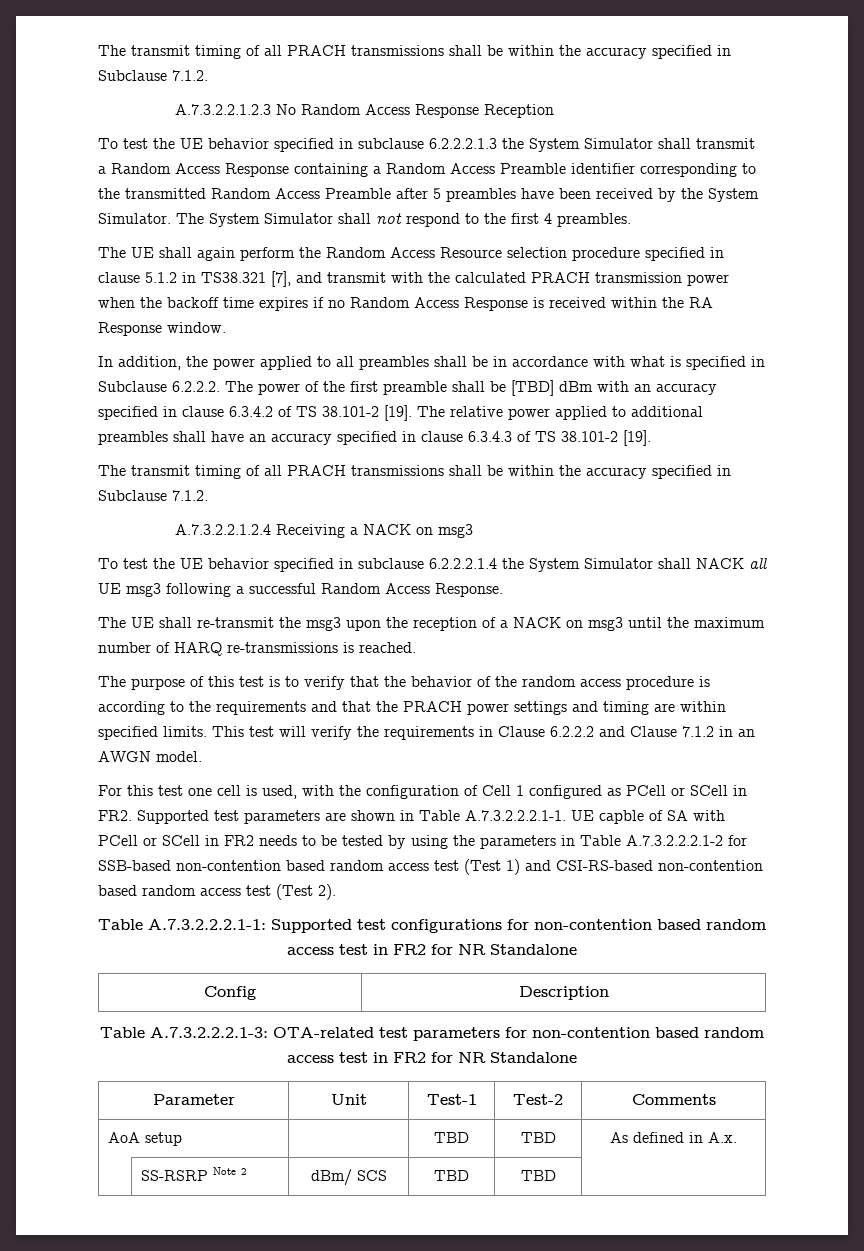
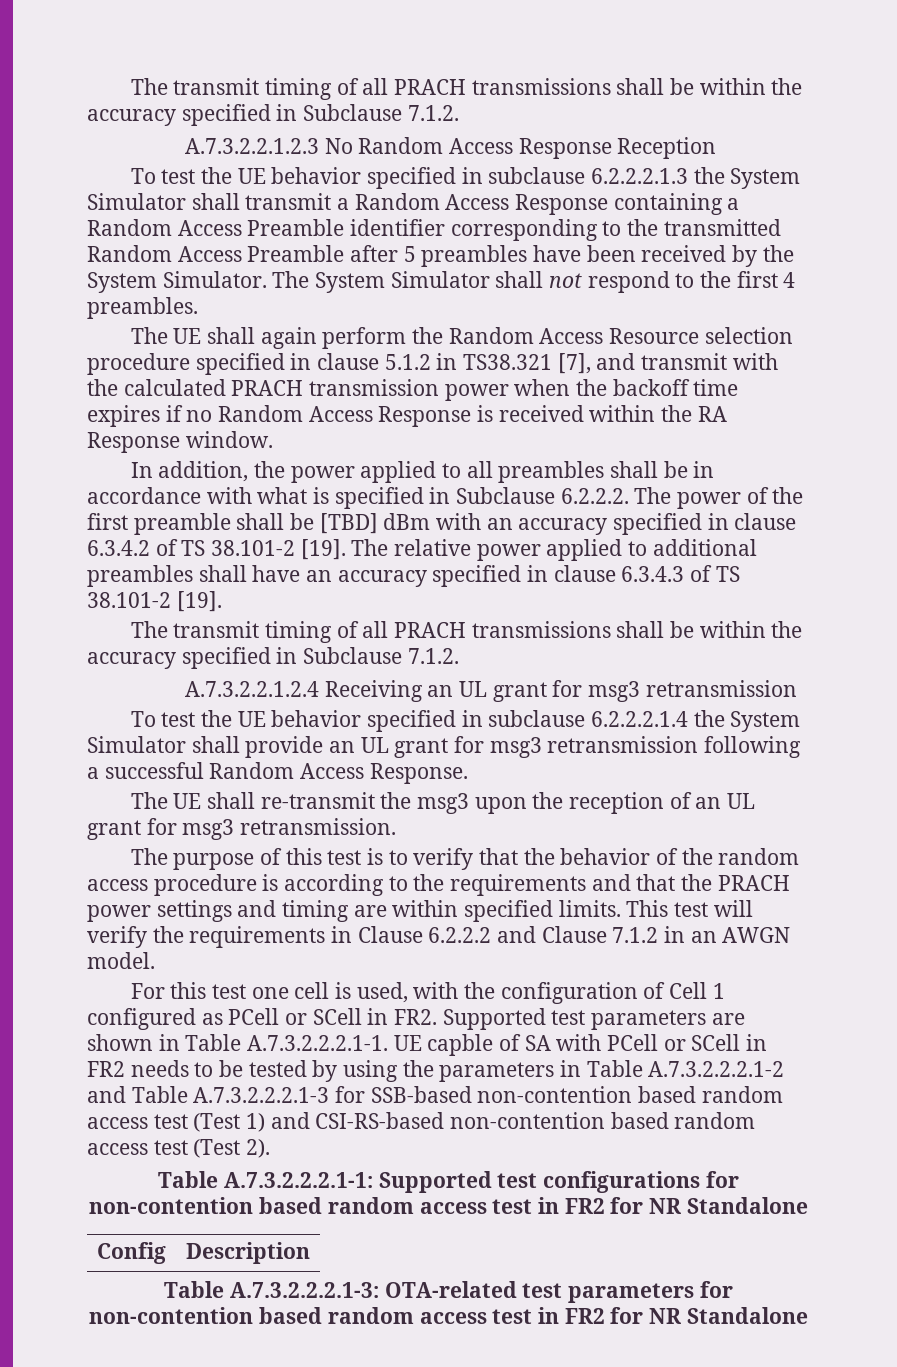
- A.7.3.2.2.1.2.4 Receiving a NACK on msg3
+ A.7.3.2.2.1.2.4 Receiving an UL grant for msg3 retransmission
- To test the UE behavior specified in subclause 6.2.2.2.1.4 the System Simulator shall NACK all UE msg3 following a successful Random Access Response.
+ To test the UE behavior specified in subclause 6.2.2.2.1.4 the System Simulator shall provide an UL grant for msg3 retransmission following a successful Random Access Response.
- The UE shall re-transmit the msg3 upon the reception of a NACK on msg3 until the maximum number of HARQ re-transmissions is reached.
+ The UE shall re-transmit the msg3 upon the reception of an UL grant for msg3 retransmission.
- For this test one cell is used, with the configuration of Cell 1 configured as PCell or SCell in FR2. Supported test parameters are shown in Table A.7.3.2.2.2.1-1. UE capble of SA with PCell or SCell in FR2 needs to be tested by using the parameters in Table A.7.3.2.2.2.1-2 for SSB-based non-contention based random access test (Test 1) and CSI-RS-based non-contention based random access test (Test 2).
+ For this test one cell is used, with the configuration of Cell 1 configured as PCell or SCell in FR2. Supported test parameters are shown in Table A.7.3.2.2.2.1-1. UE capble of SA with PCell or SCell in FR2 needs to be tested by using the parameters in Table A.7.3.2.2.2.1-2 and Table A.7.3.2.2.2.1-3 for SSB-based non-contention based random access test (Test 1) and CSI-RS-based non-contention based random access test (Test 2).
- Parameter | Unit | Test-1 | Test-2 | Comments
- AoA setup | | TBD | TBD | As defined in A.x.
- | SS-RSRP Note 2 | dBm/ SCS | TBD | TBD |

